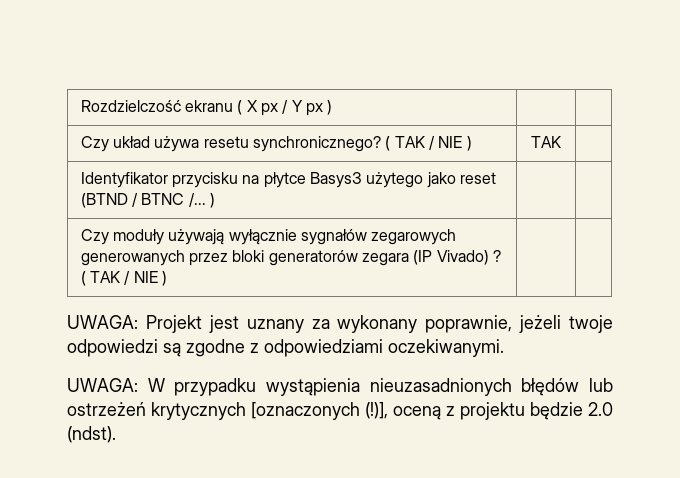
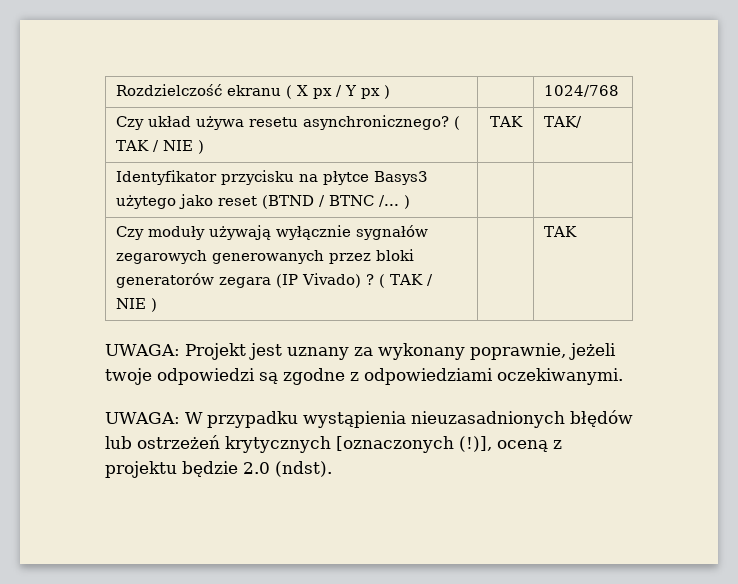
- Rozdzielczość ekranu ( X px / Y px ) | |
+ Rozdzielczość ekranu ( X px / Y px ) | | 1024/768
- Czy układ używa resetu synchronicznego? ( TAK / NIE ) | TAK |
+ Czy układ używa resetu asynchronicznego? ( TAK / NIE ) | TAK | TAK/
- Czy moduły używają wyłącznie sygnałów zegarowych generowanych przez bloki generatorów zegara (IP Vivado) ? ( TAK / NIE ) | |
+ Czy moduły używają wyłącznie sygnałów zegarowych generowanych przez bloki generatorów zegara (IP Vivado) ? ( TAK / NIE ) | | TAK

